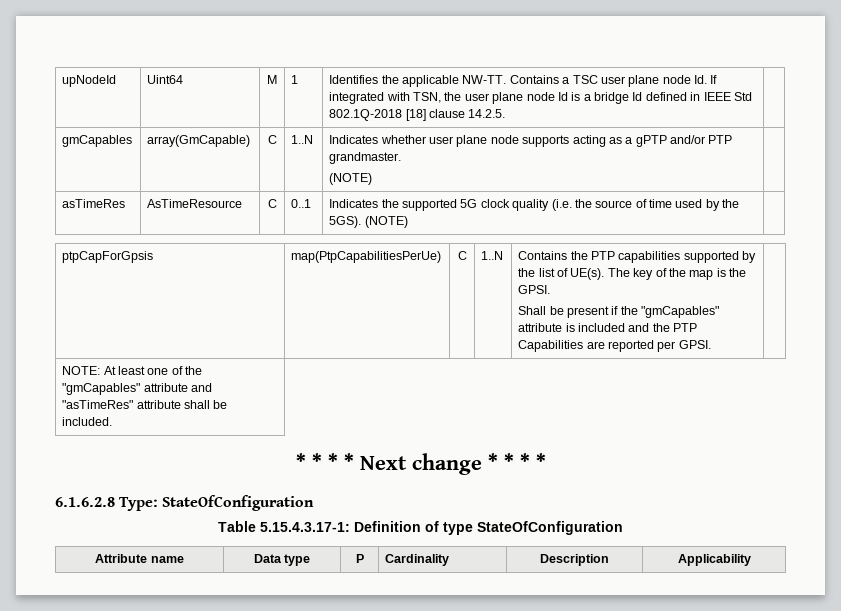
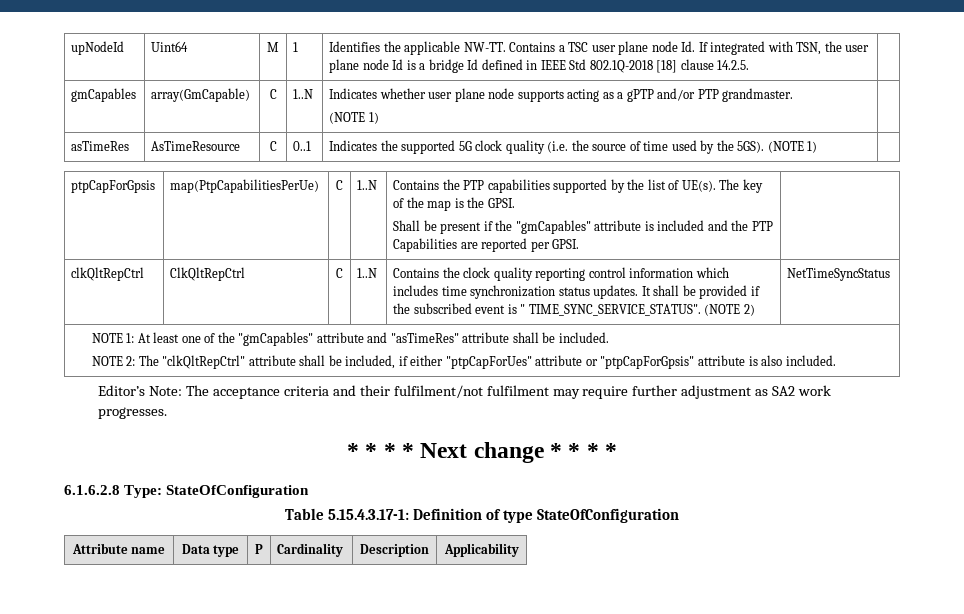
  gmCapables | array(GmCapable) | C | 1..N | Indicates whether user plane node supports acting as a gPTP and/or PTP grandmaster.
- (NOTE) |
+ (NOTE 1) |
- asTimeRes | AsTimeResource | C | 0..1 | Indicates the supported 5G clock quality (i.e. the source of time used by the 5GS). (NOTE) |
+ asTimeRes | AsTimeResource | C | 0..1 | Indicates the supported 5G clock quality (i.e. the source of time used by the 5GS). (NOTE 1) |
- NOTE: At least one of the "gmCapables" attribute and "asTimeRes" attribute shall be included.
+ clkQltRepCtrl | ClkQltRepCtrl | C | 1..N | Contains the clock quality reporting control information which includes time synchronization status updates. It shall be provided if the subscribed event is " TIME_SYNC_SERVICE_STATUS". (NOTE 2) | NetTimeSyncStatus
+ NOTE 1: At least one of the "gmCapables" attribute and "asTimeRes" attribute shall be included.
+ NOTE 2: The "clkQltRepCtrl" attribute shall be included, if either "ptpCapForUes" attribute or "ptpCapForGpsis" attribute is also included.
+ Editor’s Note: The acceptance criteria and their fulfilment/not fulfilment may require further adjustment as SA2 work progresses.

